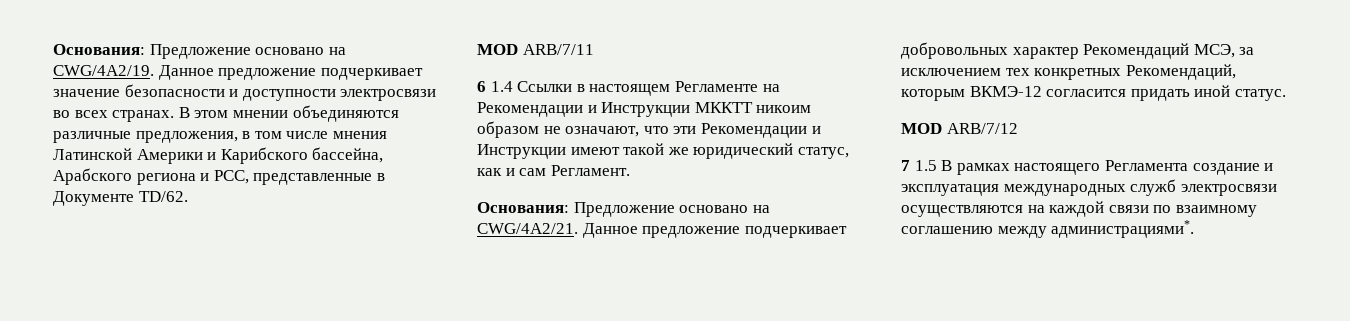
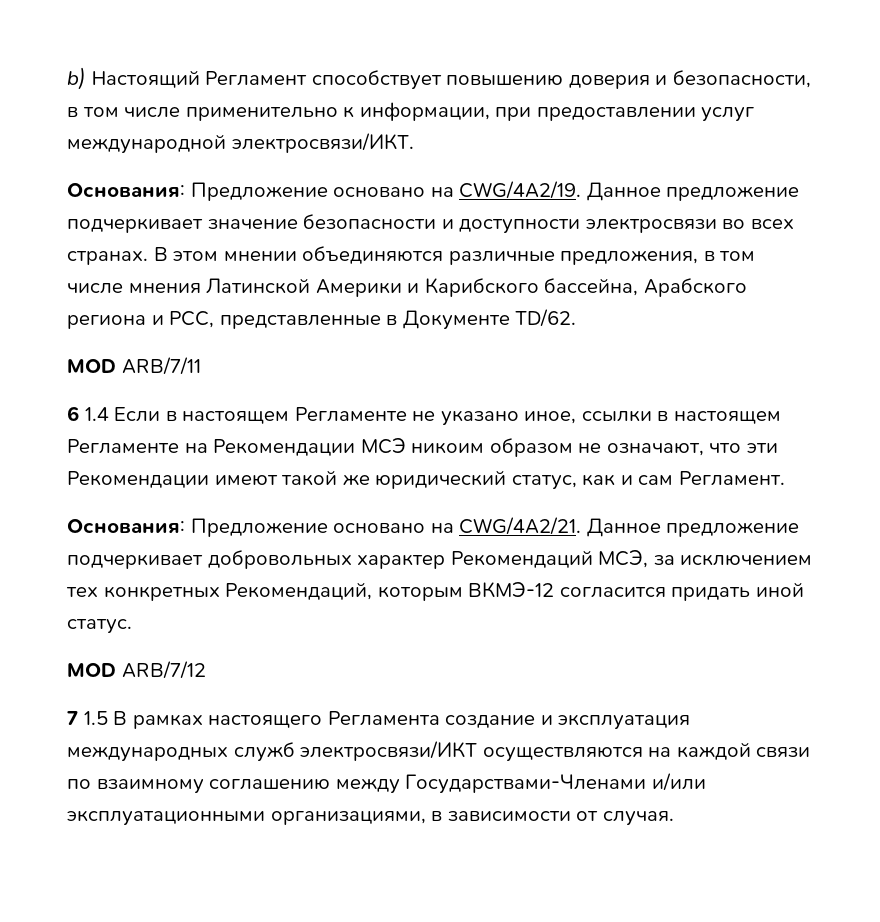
+ b) Настоящий Регламент способствует повышению доверия и безопасности, в том числе применительно к информации, при предоставлении услуг международной электросвязи/ИКТ.
- 6 1.4 Ссылки в настоящем Регламенте на Рекомендации и Инструкции МККТТ никоим образом не означают, что эти Рекомендации и Инструкции имеют такой же юридический статус, как и сам Регламент.
+ 6 1.4 Если в настоящем Регламенте не указано иное, ссылки в настоящем Регламенте на Рекомендации МСЭ никоим образом не означают, что эти Рекомендации имеют такой же юридический статус, как и сам Регламент.
- 7 1.5 В рамках настоящего Регламента создание и эксплуатация международных служб электросвязи осуществляются на каждой связи по взаимному соглашению между администрациями*.
+ 7 1.5 В рамках настоящего Регламента создание и эксплуатация международных служб электросвязи/ИКТ осуществляются на каждой связи по взаимному соглашению между Государствами-Членами и/или эксплуатационными организациями, в зависимости от случая.

